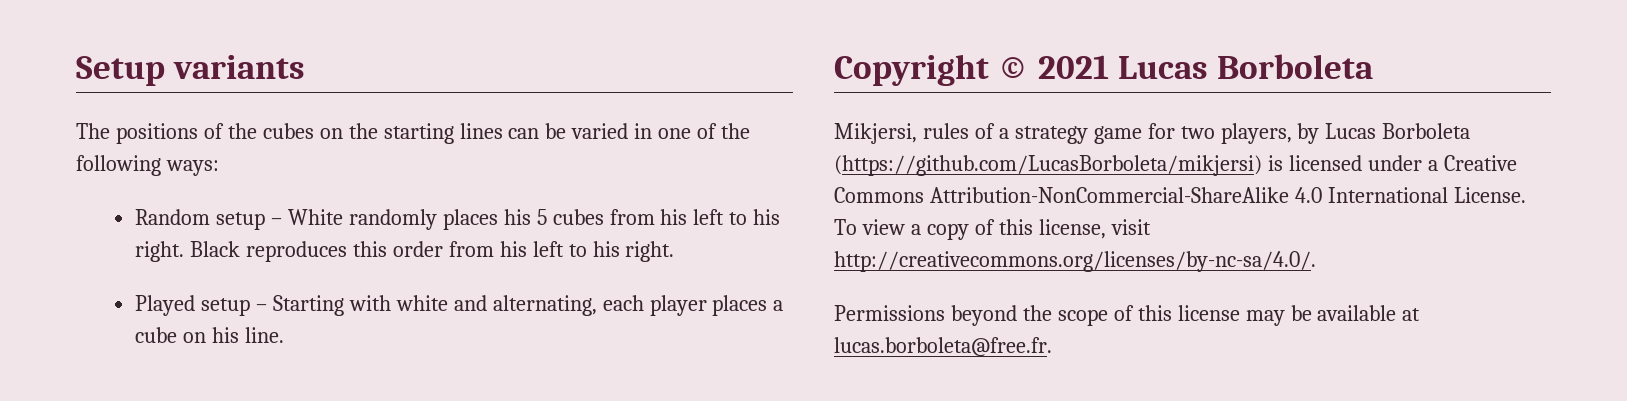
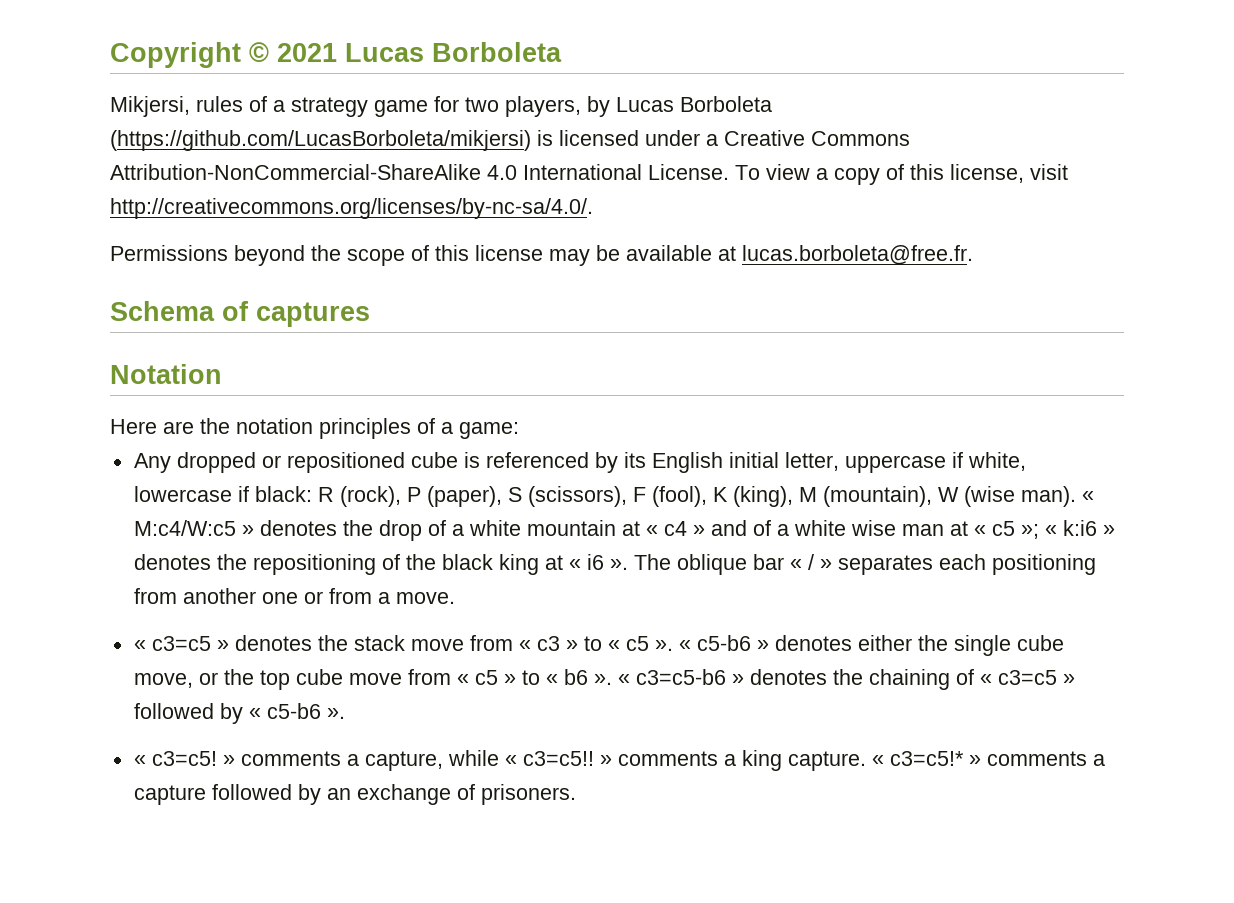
- Setup variants
- The positions of the cubes on the starting lines can be varied in one of the following ways:
- Random setup – White randomly places his 5 cubes from his left to his right. Black reproduces this order from his left to his right.
- Played setup – Starting with white and alternating, each player places a cube on his line.
+ Schema of captures
+ Notation
+ Here are the notation principles of a game:
+ Any dropped or repositioned cube is referenced by its English initial letter, uppercase if white, lowercase if black: R (rock), P (paper), S (scissors), F (fool), K (king), M (mountain), W (wise man). « M:c4/W:c5 » denotes the drop of a white mountain at « c4 » and of a white wise man at « c5 »; « k:i6 » denotes the repositioning of the black king at « i6 ». The oblique bar « / » separates each positioning from another one or from a move.
+ « c3=c5 » denotes the stack move from « c3 » to « c5 ». « c5-b6 » denotes either the single cube move, or the top cube move from « c5 » to « b6 ». « c3=c5-b6 » denotes the chaining of « c3=c5 » followed by « c5-b6 ».
+ « c3=c5! » comments a capture, while « c3=c5!! » comments a king capture. « c3=c5!* » comments a capture followed by an exchange of prisoners.

